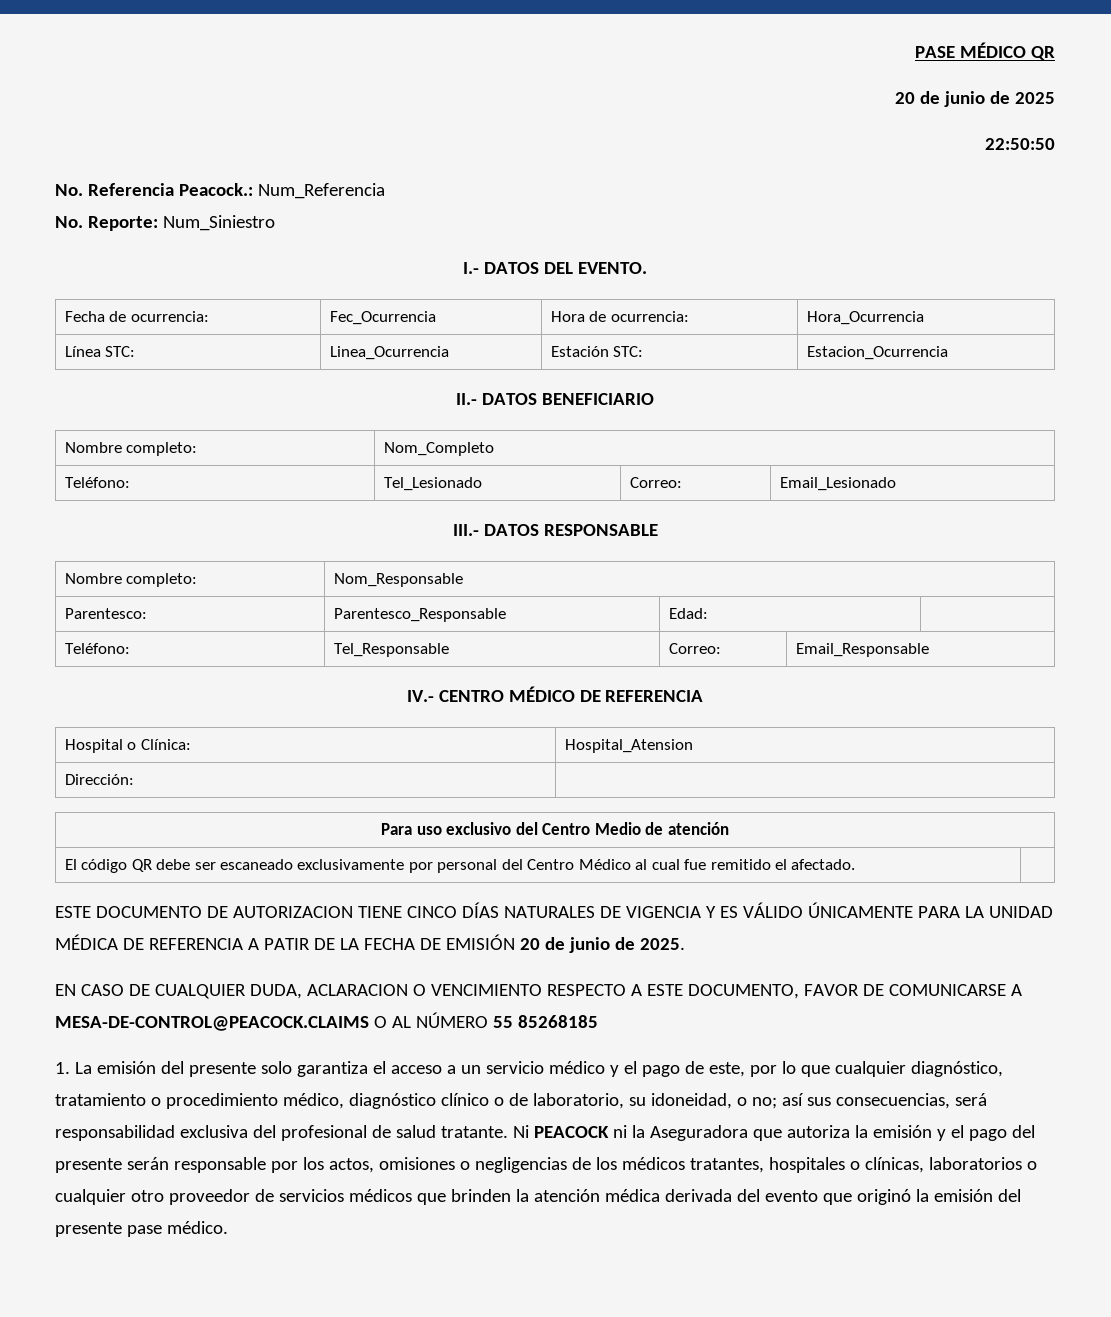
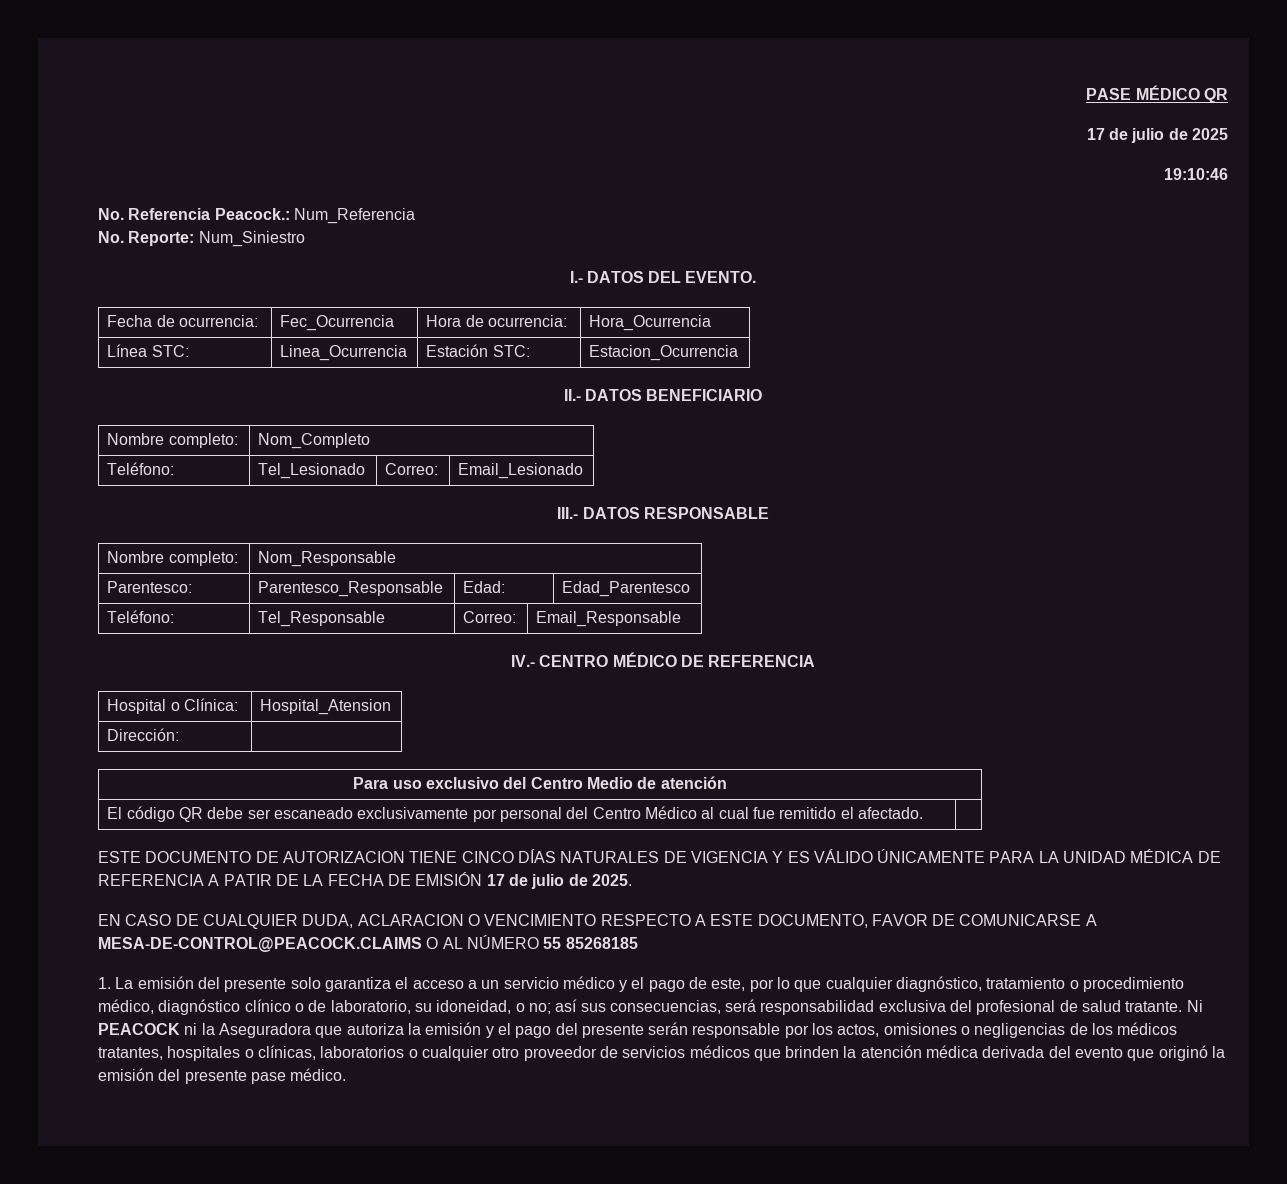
- 20 de junio de 2025
+ 17 de julio de 2025
- 22:50:50
+ 19:10:46
- Parentesco: | Parentesco_Responsable | Edad: |
+ Parentesco: | Parentesco_Responsable | Edad: | Edad_Parentesco
- ESTE DOCUMENTO DE AUTORIZACION TIENE CINCO DÍAS NATURALES DE VIGENCIA Y ES VÁLIDO ÚNICAMENTE PARA LA UNIDAD MÉDICA DE REFERENCIA A PATIR DE LA FECHA DE EMISIÓN 20 de junio de 2025.
+ ESTE DOCUMENTO DE AUTORIZACION TIENE CINCO DÍAS NATURALES DE VIGENCIA Y ES VÁLIDO ÚNICAMENTE PARA LA UNIDAD MÉDICA DE REFERENCIA A PATIR DE LA FECHA DE EMISIÓN 17 de julio de 2025.

